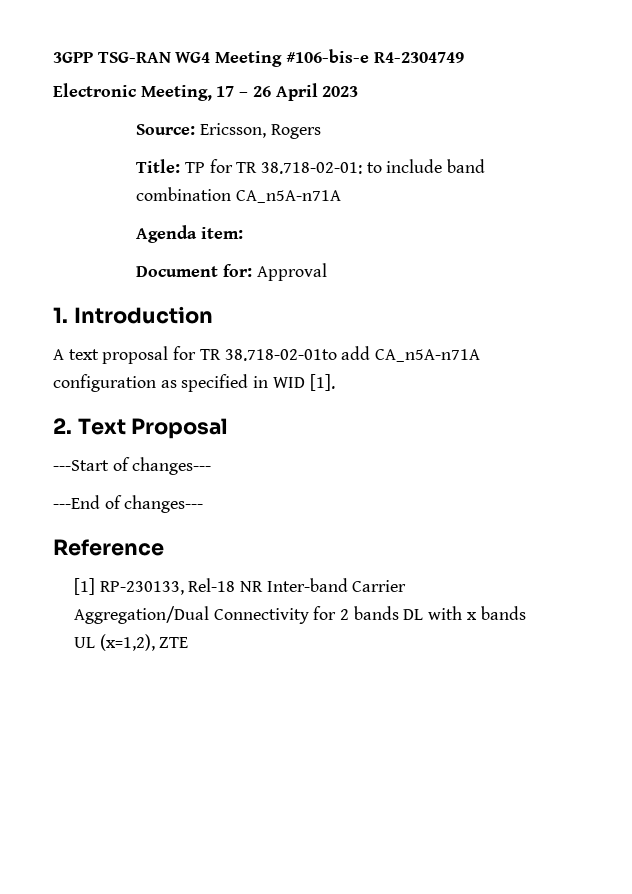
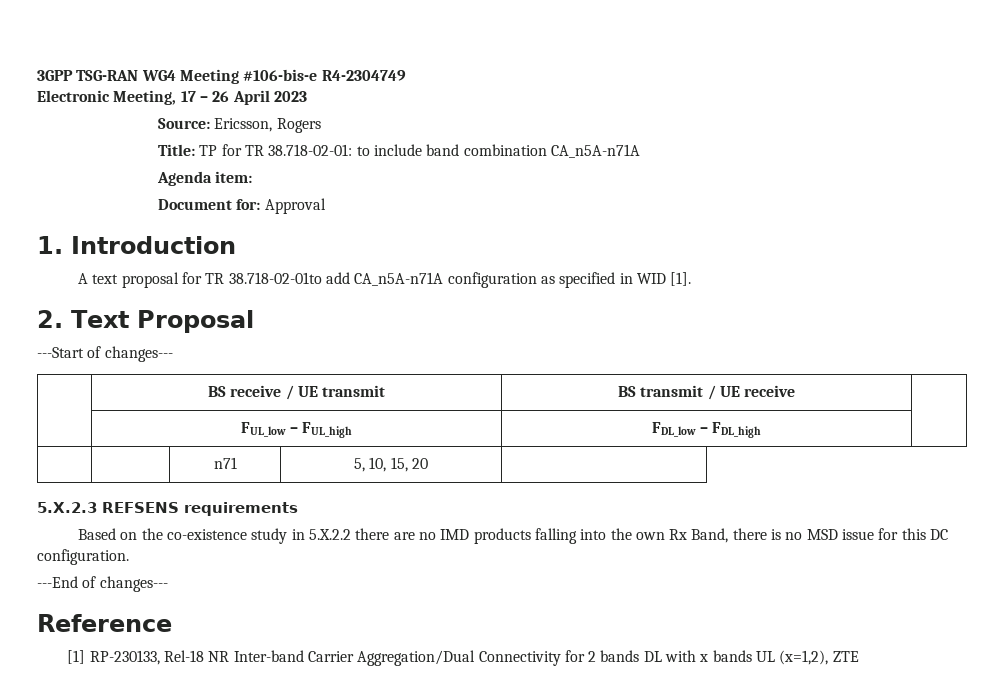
+ | BS receive / UE transmit | BS transmit / UE receive |
+ | FUL_low – FUL_high | FDL_low – FDL_high |
+ | | n71 | 5, 10, 15, 20 |
+ 5.X.2.3 REFSENS requirements
+ Based on the co-existence study in 5.X.2.2 there are no IMD products falling into the own Rx Band, there is no MSD issue for this DC configuration.

